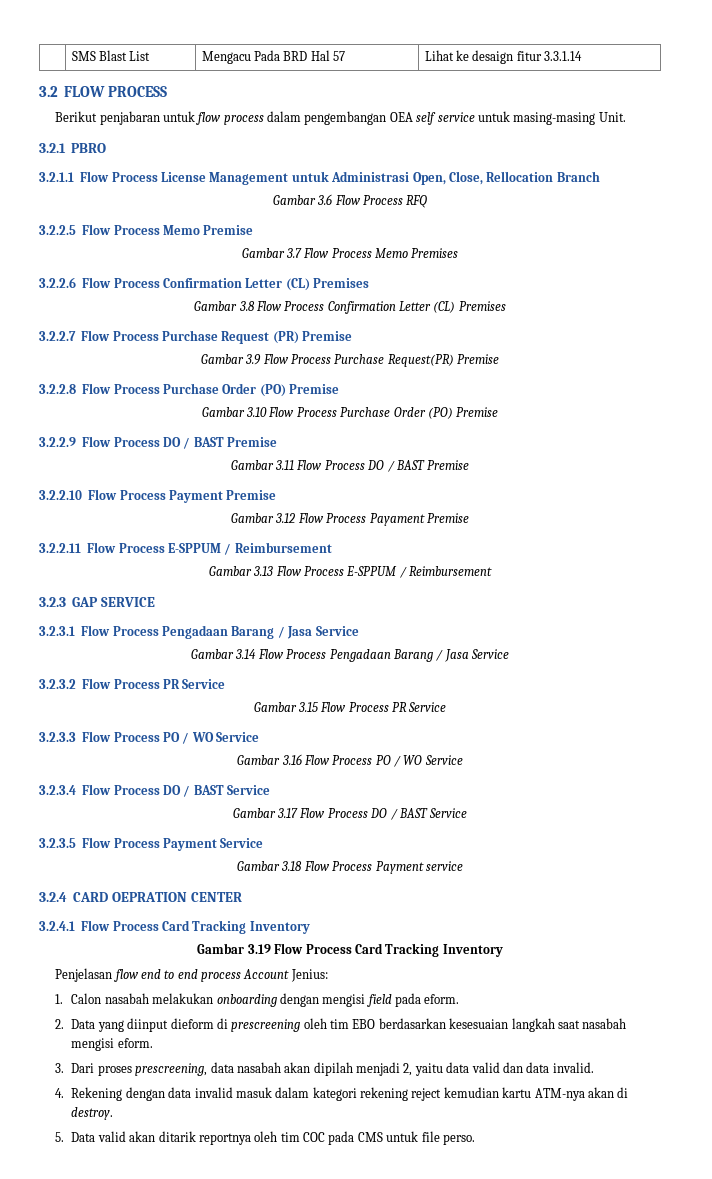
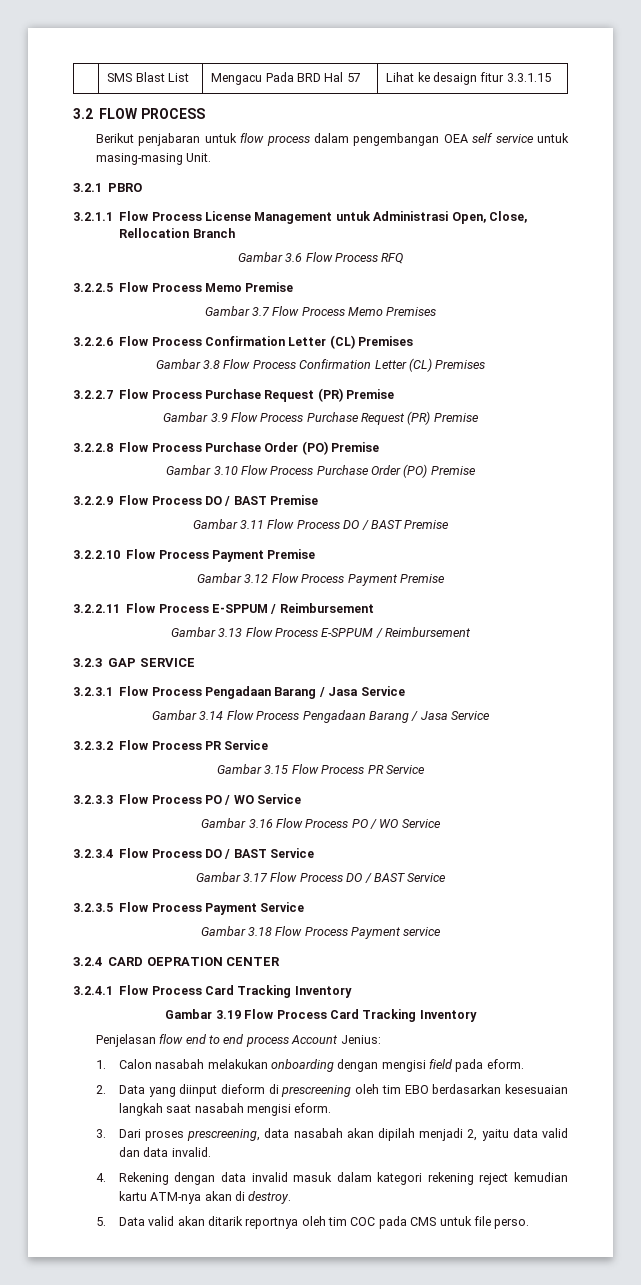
- | SMS Blast List | Mengacu Pada BRD Hal 57 | Lihat ke desaign fitur 3.3.1.14
+ | SMS Blast List | Mengacu Pada BRD Hal 57 | Lihat ke desaign fitur 3.3.1.15
- Gambar 3.9 Flow Process Purchase Request(PR) Premise
+ Gambar 3.9 Flow Process Purchase Request (PR) Premise
- Gambar 3.12 Flow Process Payament Premise
+ Gambar 3.12 Flow Process Payment Premise

